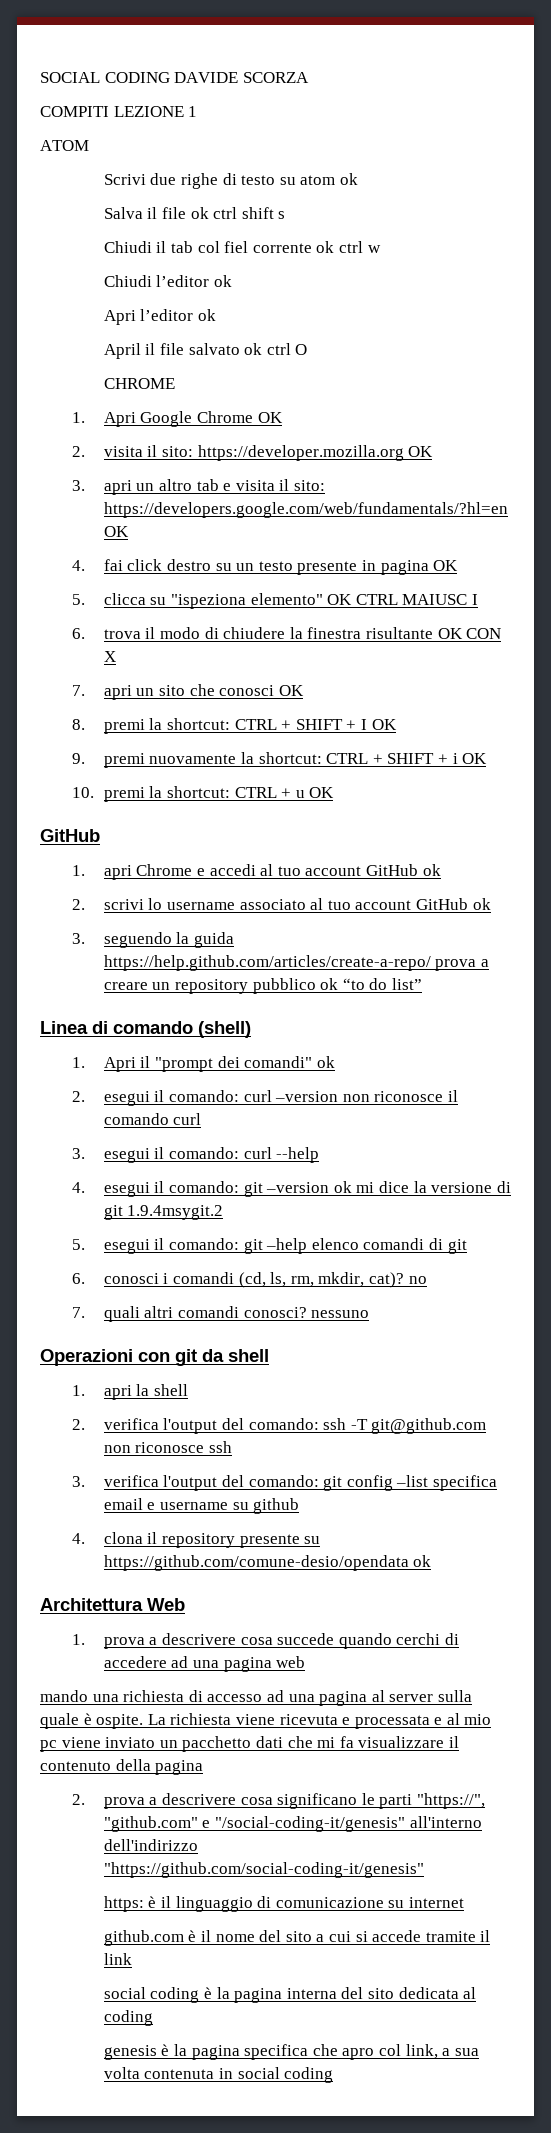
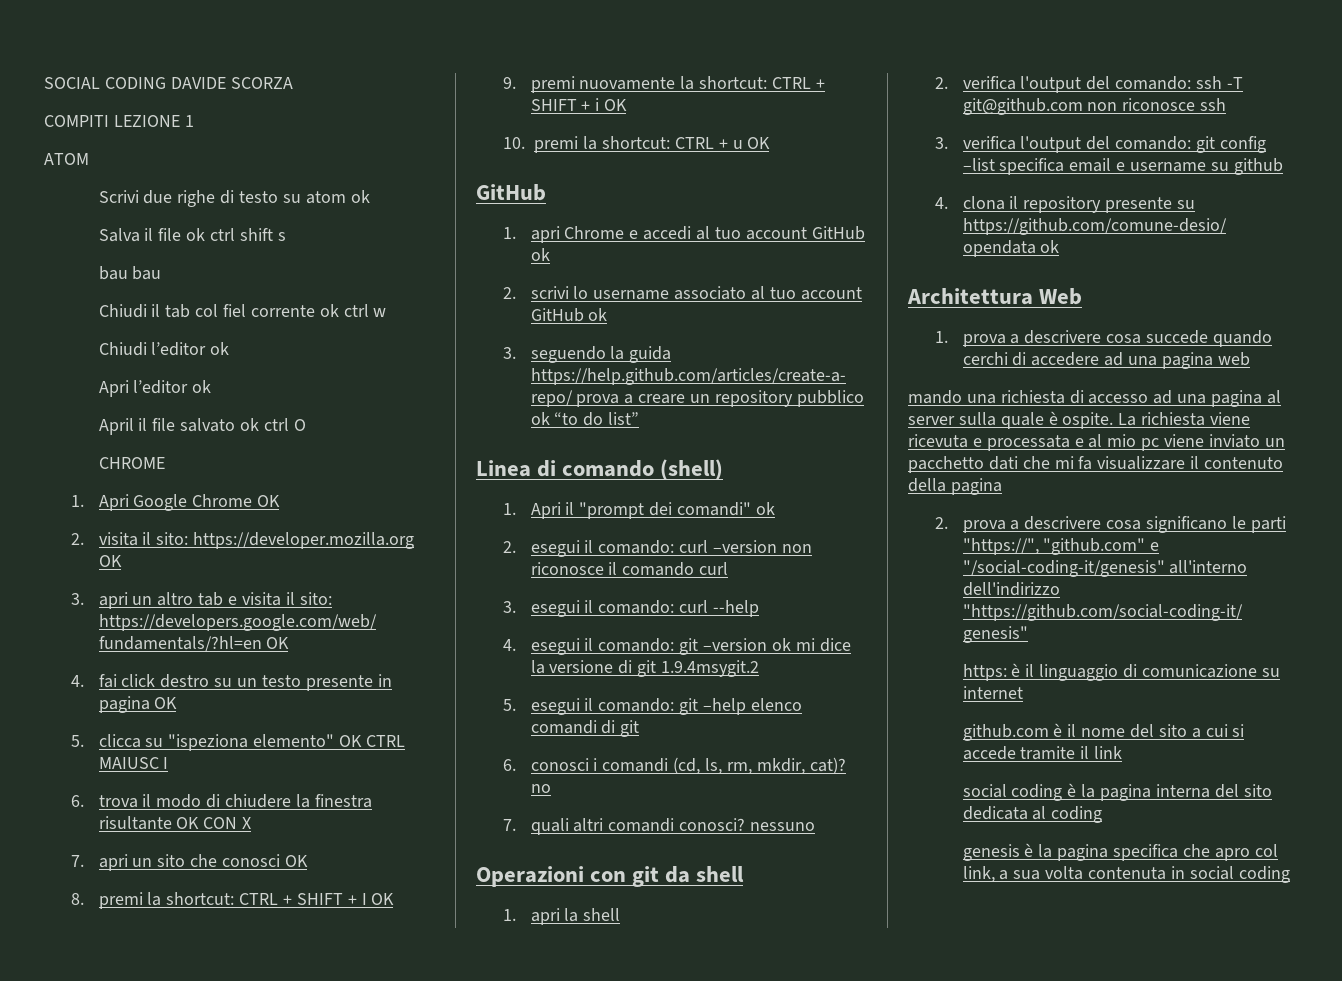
+ bau bau

